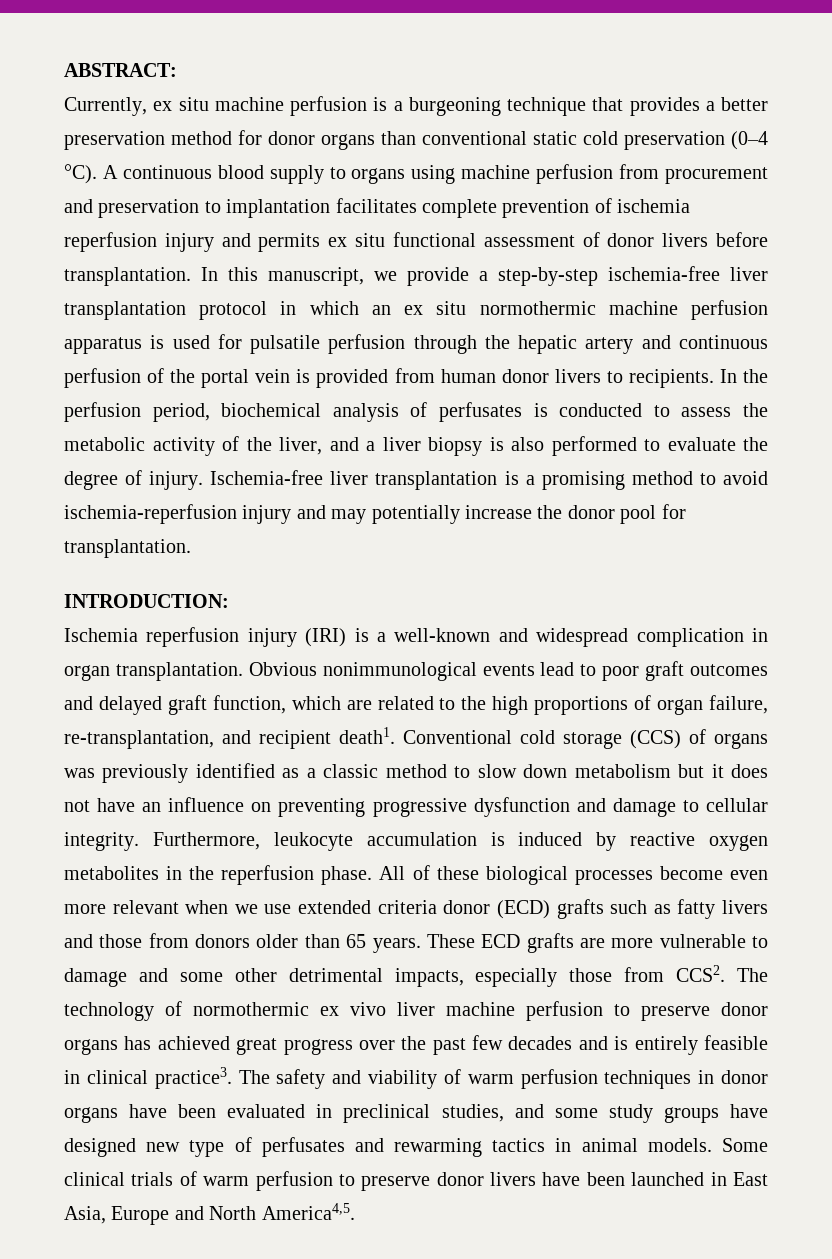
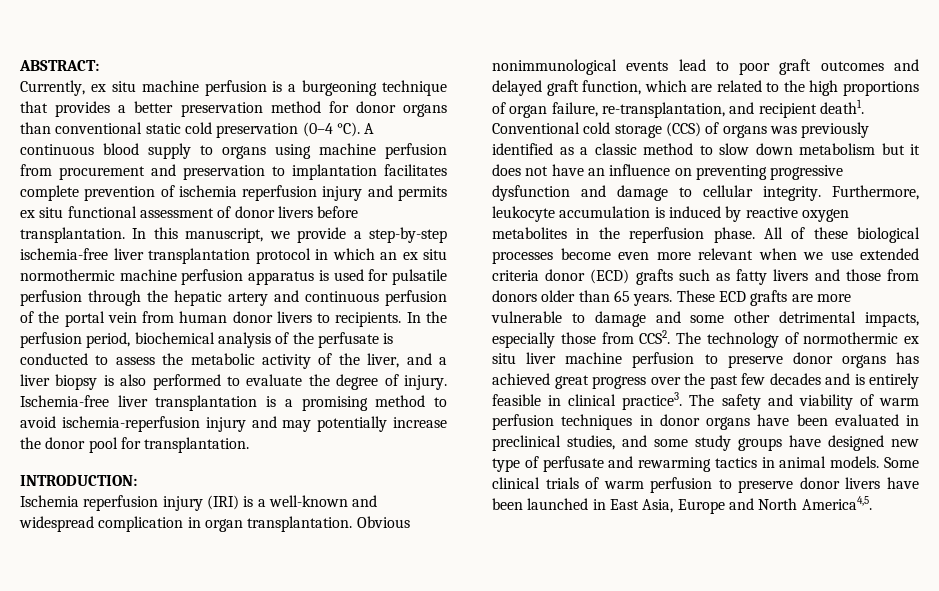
- In this manuscript, we provide a step-by-step ischemia-free liver transplantation protocol in which an ex situ normothermic machine perfusion apparatus is used for pulsatile perfusion through the hepatic artery and continuous perfusion of the portal vein is provided from human donor livers to recipients.
+ In this manuscript, we provide a step-by-step ischemia-free liver transplantation protocol in which an ex situ normothermic machine perfusion apparatus is used for pulsatile perfusion through the hepatic artery and continuous perfusion of the portal vein from human donor livers to recipients.
- In the perfusion period, biochemical analysis of perfusates is conducted to assess the metabolic activity of the liver, and a liver biopsy is also performed to evaluate the degree of injury.
+ In the perfusion period, biochemical analysis of the perfusate is conducted to assess the metabolic activity of the liver, and a liver biopsy is also performed to evaluate the degree of injury.
- The technology of normothermic ex vivo liver machine perfusion to preserve donor organs has achieved great progress over the past few decades and is entirely feasible in clinical practice3.
+ The technology of normothermic ex situ liver machine perfusion to preserve donor organs has achieved great progress over the past few decades and is entirely feasible in clinical practice3.
- The safety and viability of warm perfusion techniques in donor organs have been evaluated in preclinical studies, and some study groups have designed new type of perfusates and rewarming tactics in animal models.
+ The safety and viability of warm perfusion techniques in donor organs have been evaluated in preclinical studies, and some study groups have designed new type of perfusate and rewarming tactics in animal models.

